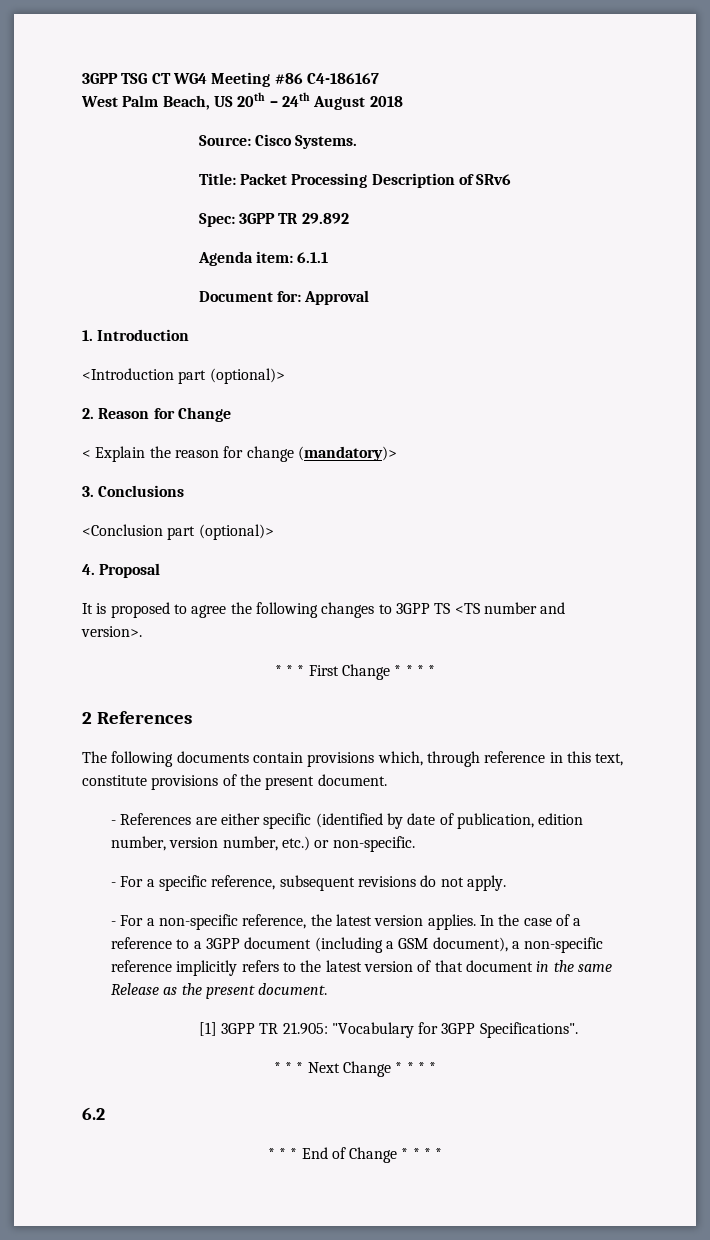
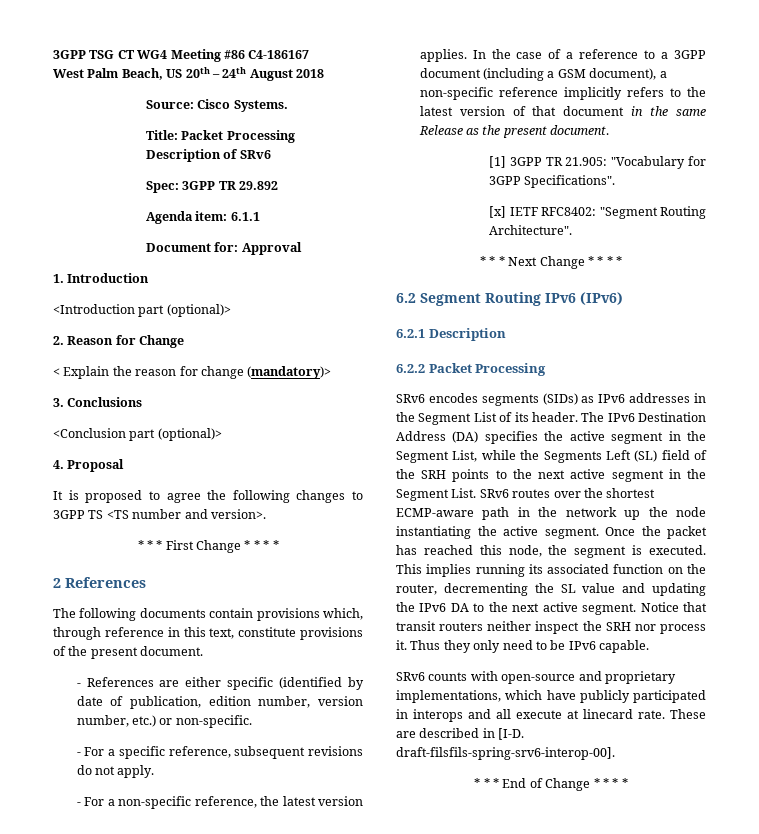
+ [x] IETF RFC8402: "Segment Routing Architecture".
- 6.2
+ 6.2 Segment Routing IPv6 (IPv6)
+ 6.2.1 Description
+ 6.2.2 Packet Processing
+ SRv6 encodes segments (SIDs) as IPv6 addresses in the Segment List of its header. The IPv6 Destination Address (DA) specifies the active segment in the Segment List, while the Segments Left (SL) field of the SRH points to the next active segment in the Segment List. SRv6 routes over the shortest ECMP-aware path in the network up the node instantiating the active segment. Once the packet has reached this node, the segment is executed. This implies running its associated function on the router, decrementing the SL value and updating the IPv6 DA to the next active segment. Notice that transit routers neither inspect the SRH nor process it. Thus they only need to be IPv6 capable.
+ SRv6 counts with open-source and proprietary implementations, which have publicly participated in interops and all execute at linecard rate. These are described in [I-D. draft-filsfils-spring-srv6-interop-00].

